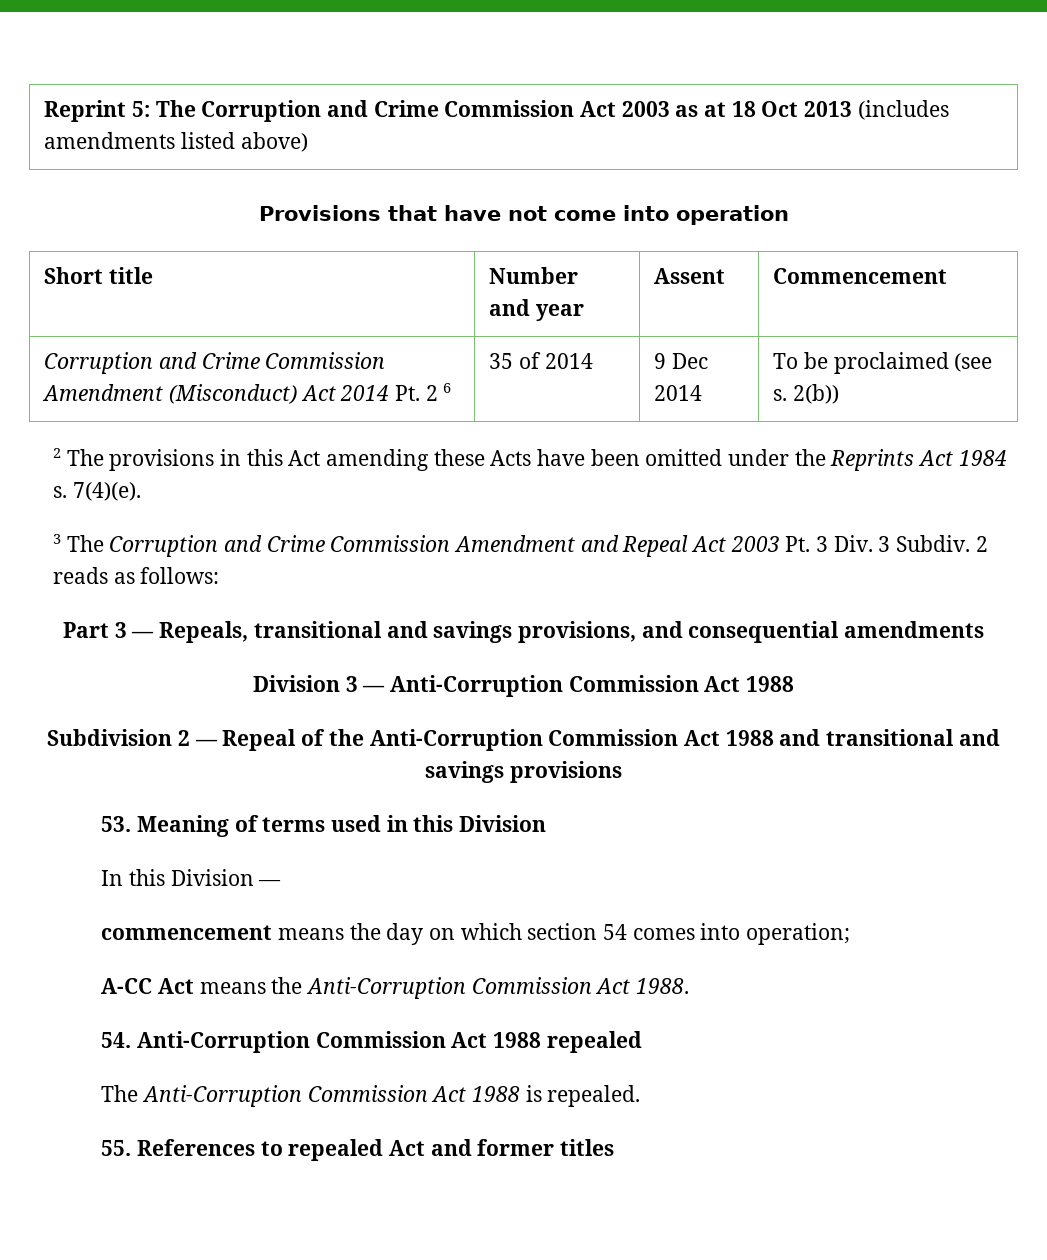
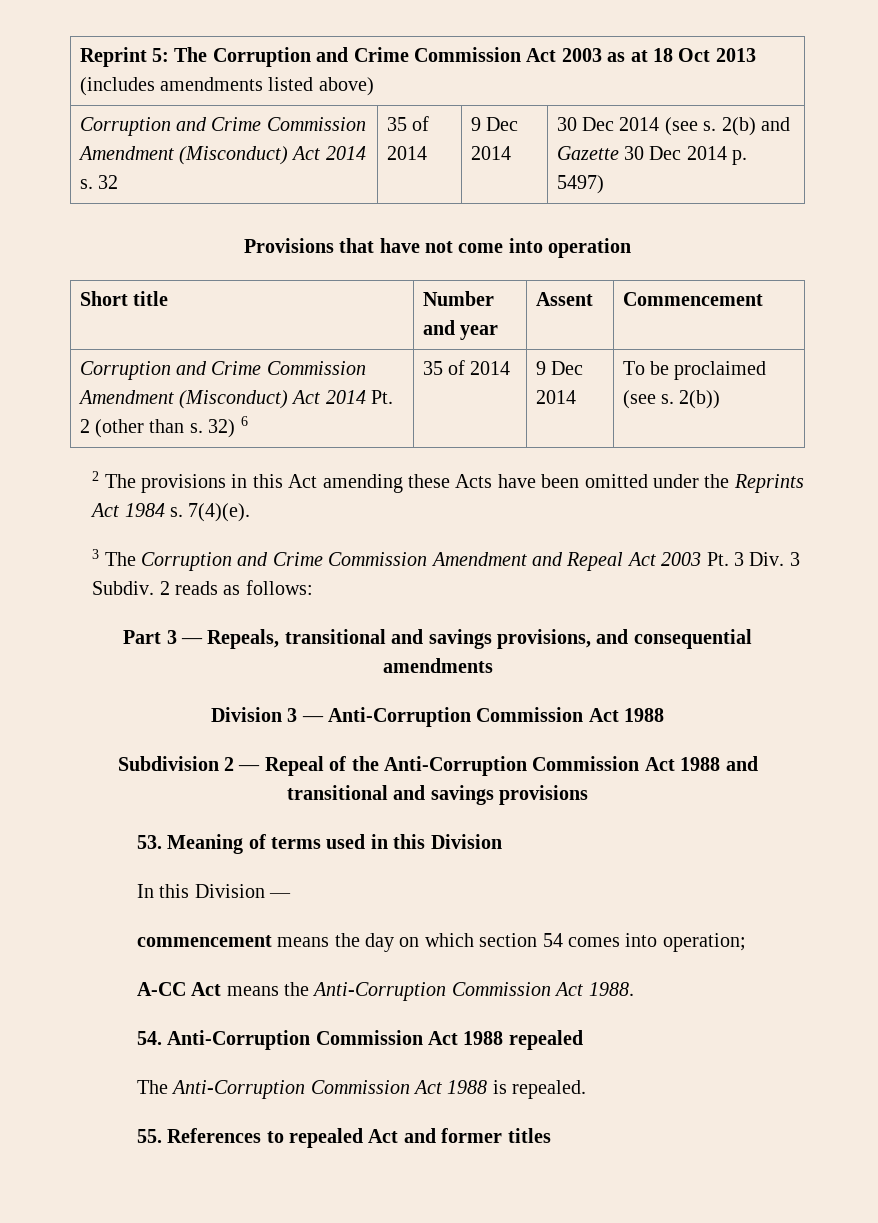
+ Corruption and Crime Commission Amendment (Misconduct) Act 2014 s. 32 | 35 of 2014 | 9 Dec 2014 | 30 Dec 2014 (see s. 2(b) and Gazette 30 Dec 2014 p. 5497)
- Corruption and Crime Commission Amendment (Misconduct) Act 2014 Pt. 2 6 | 35 of 2014 | 9 Dec 2014 | To be proclaimed (see s. 2(b))
+ Corruption and Crime Commission Amendment (Misconduct) Act 2014 Pt. 2 (other than s. 32) 6 | 35 of 2014 | 9 Dec 2014 | To be proclaimed (see s. 2(b))

